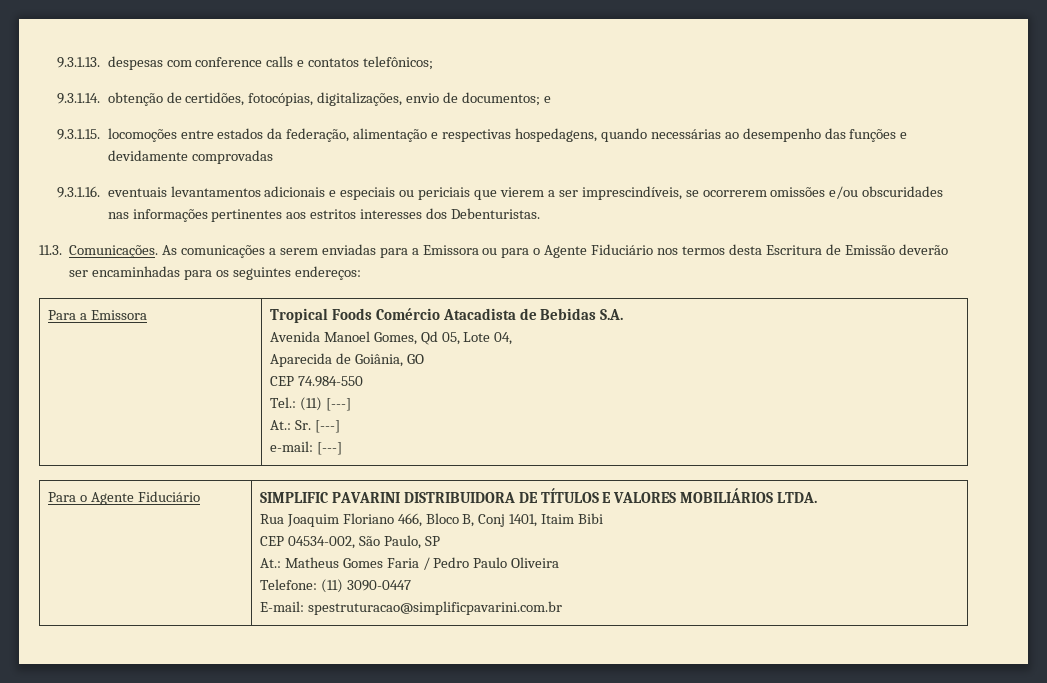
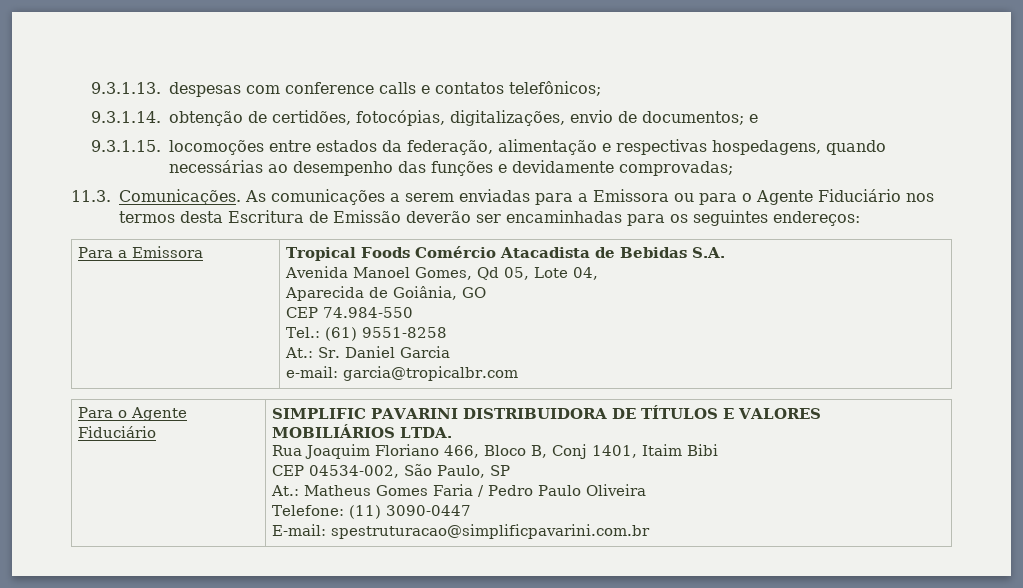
- 9.3.1.15. locomoções entre estados da federação, alimentação e respectivas hospedagens, quando necessárias ao desempenho das funções e devidamente comprovadas
- 9.3.1.16. eventuais levantamentos adicionais e especiais ou periciais que vierem a ser imprescindíveis, se ocorrerem omissões e/ou obscuridades nas informações pertinentes aos estritos interesses dos Debenturistas.
+ 9.3.1.15. locomoções entre estados da federação, alimentação e respectivas hospedagens, quando necessárias ao desempenho das funções e devidamente comprovadas;
  Para a Emissora | Tropical Foods Comércio Atacadista de Bebidas S.A.
  Avenida Manoel Gomes, Qd 05, Lote 04,
  Aparecida de Goiânia, GO
  CEP 74.984-550
- Tel.: (11) [---]
- At.: Sr. [---]
- e-mail: [---]
+ Tel.: (61) 9551-8258
+ At.: Sr. Daniel Garcia
+ e-mail: garcia@tropicalbr.com

